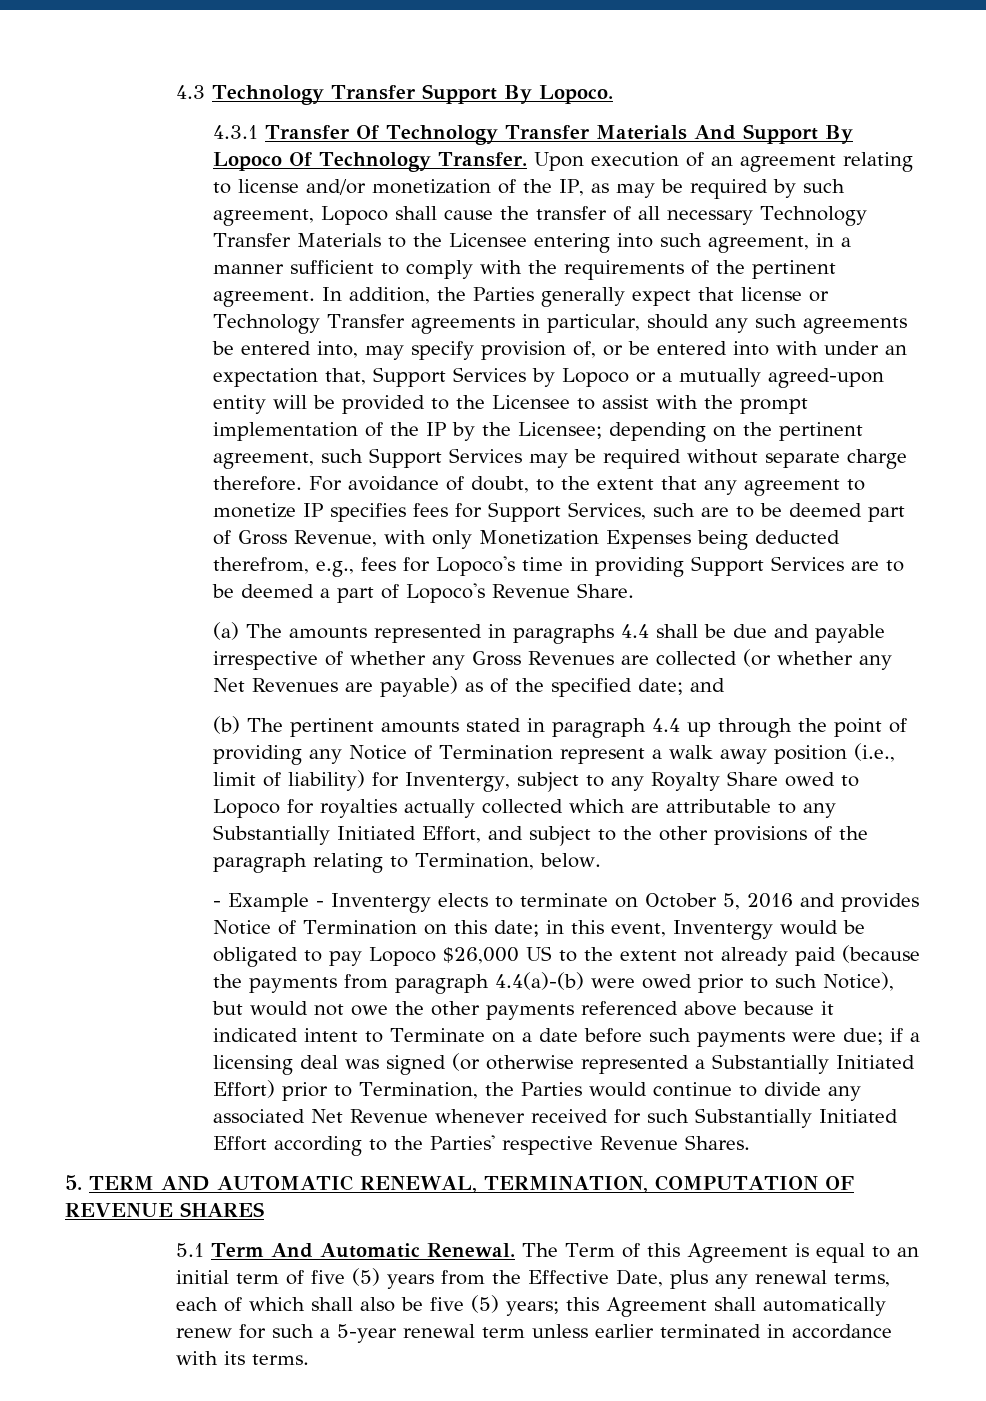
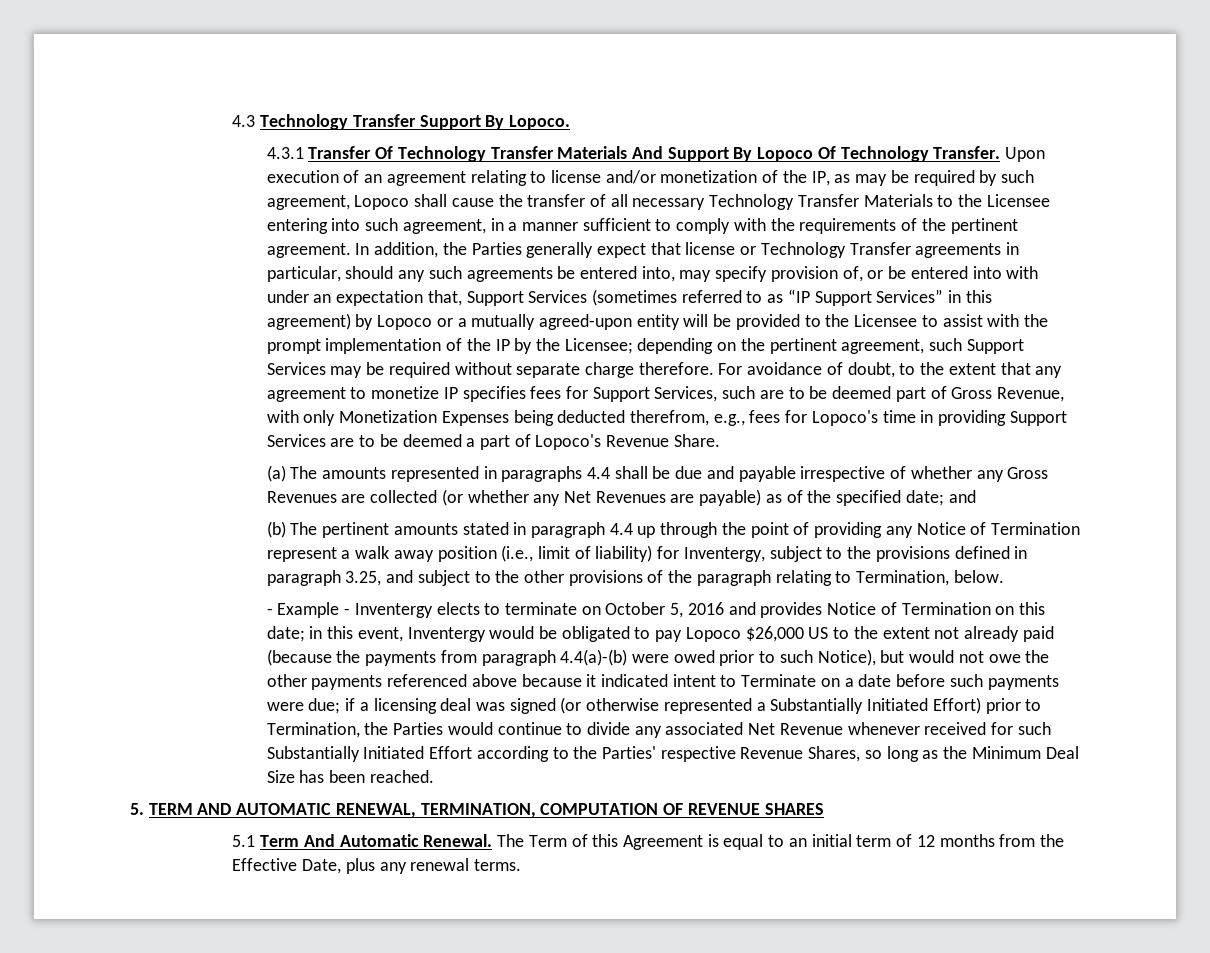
- In addition, the Parties generally expect that license or Technology Transfer agreements in particular, should any such agreements be entered into, may specify provision of, or be entered into with under an expectation that, Support Services by Lopoco or a mutually agreed-upon entity will be provided to the Licensee to assist with the prompt implementation of the IP by the Licensee;
+ In addition, the Parties generally expect that license or Technology Transfer agreements in particular, should any such agreements be entered into, may specify provision of, or be entered into with under an expectation that, Support Services (sometimes referred to as “IP Support Services” in this agreement) by Lopoco or a mutually agreed-upon entity will be provided to the Licensee to assist with the prompt implementation of the IP by the Licensee;
- (b) The pertinent amounts stated in paragraph 4.4 up through the point of providing any Notice of Termination represent a walk away position (i.e., limit of liability) for Inventergy, subject to any Royalty Share owed to Lopoco for royalties actually collected which are attributable to any Substantially Initiated Effort, and subject to the other provisions of the paragraph relating to Termination, below.
+ (b) The pertinent amounts stated in paragraph 4.4 up through the point of providing any Notice of Termination represent a walk away position (i.e., limit of liability) for Inventergy, subject to the provisions defined in paragraph 3.25, and subject to the other provisions of the paragraph relating to Termination, below.
- if a licensing deal was signed (or otherwise represented a Substantially Initiated Effort) prior to Termination, the Parties would continue to divide any associated Net Revenue whenever received for such Substantially Initiated Effort according to the Parties' respective Revenue Shares.
+ if a licensing deal was signed (or otherwise represented a Substantially Initiated Effort) prior to Termination, the Parties would continue to divide any associated Net Revenue whenever received for such Substantially Initiated Effort according to the Parties' respective Revenue Shares, so long as the Minimum Deal Size has been reached.
- The Term of this Agreement is equal to an initial term of five (5) years from the Effective Date, plus any renewal terms, each of which shall also be five (5) years; this Agreement shall automatically renew for such a 5-year renewal term unless earlier terminated in accordance with its terms.
+ The Term of this Agreement is equal to an initial term of 12 months from the Effective Date, plus any renewal terms.

